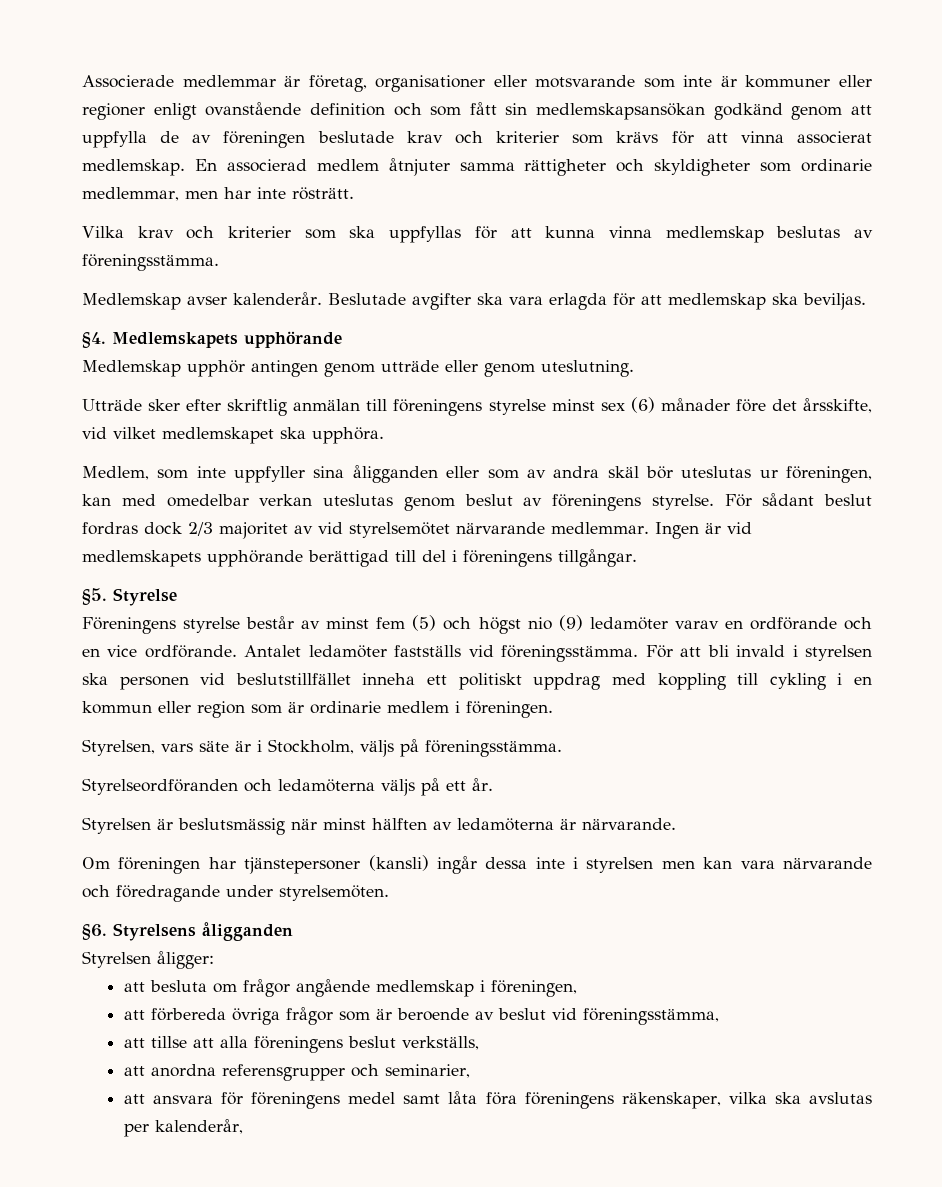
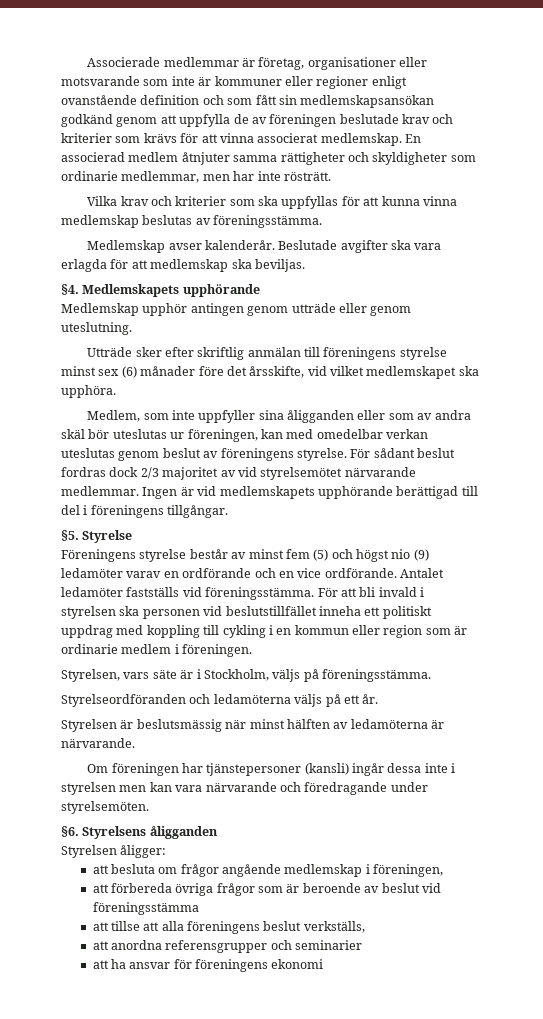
- att förbereda övriga frågor som är beroende av beslut vid föreningsstämma,
+ att förbereda övriga frågor som är beroende av beslut vid föreningsstämma
- att anordna referensgrupper och seminarier,
- att ansvara för föreningens medel samt låta föra föreningens räkenskaper, vilka ska avslutas per kalenderår,
+ att anordna referensgrupper och seminarier
+ att ha ansvar för föreningens ekonomi

